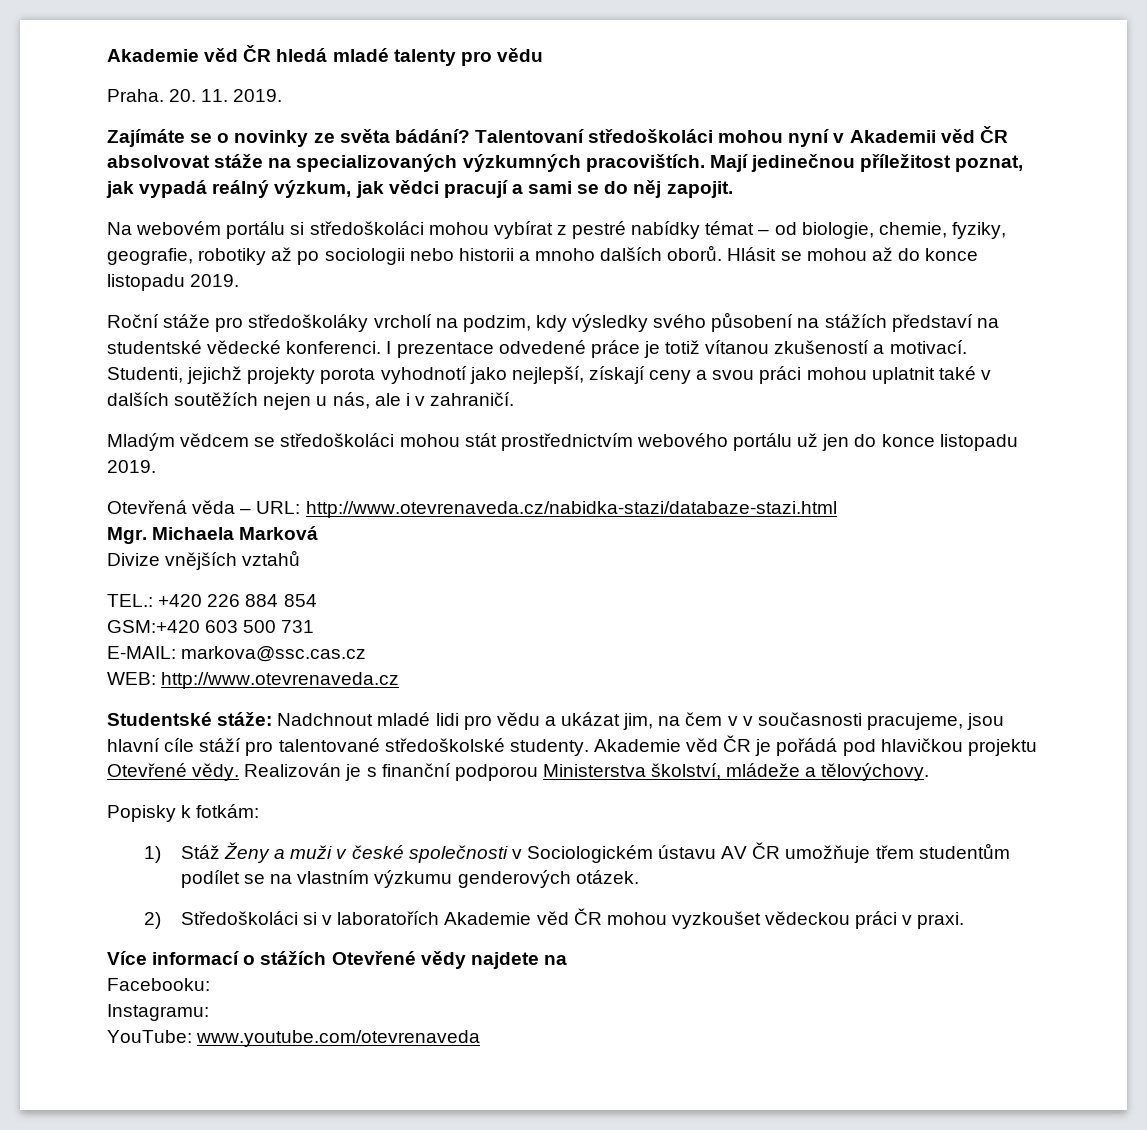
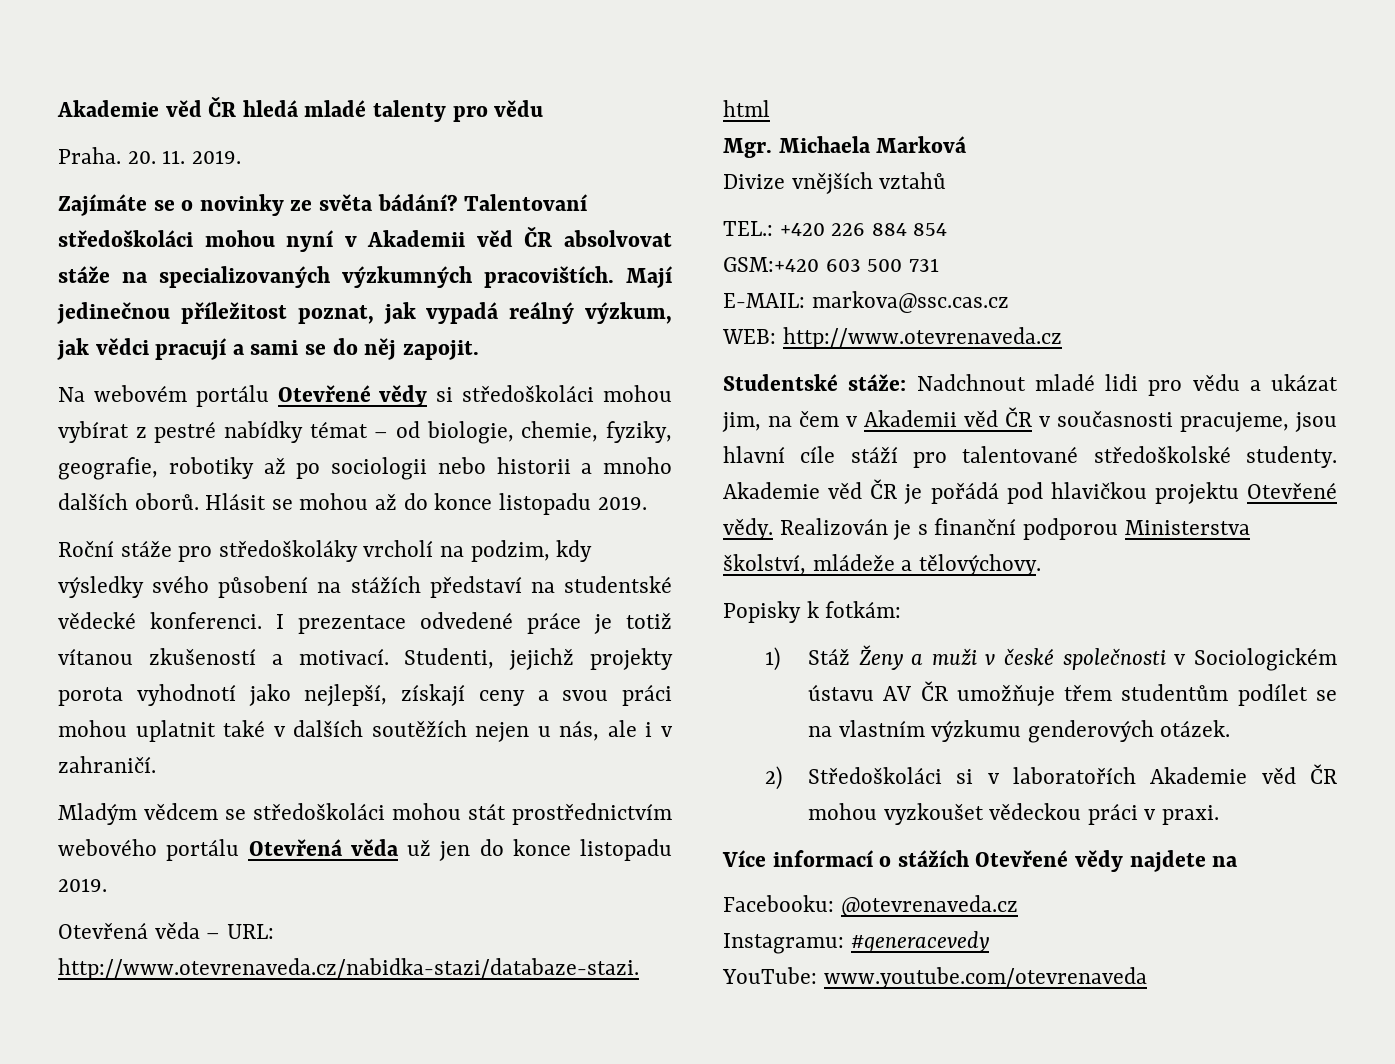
- Na webovém portálu si středoškoláci mohou vybírat z pestré nabídky témat – od biologie, chemie, fyziky, geografie, robotiky až po sociologii nebo historii a mnoho dalších oborů.
+ Na webovém portálu Otevřené vědy si středoškoláci mohou vybírat z pestré nabídky témat – od biologie, chemie, fyziky, geografie, robotiky až po sociologii nebo historii a mnoho dalších oborů.
- Mladým vědcem se středoškoláci mohou stát prostřednictvím webového portálu už jen do konce listopadu 2019.
+ Mladým vědcem se středoškoláci mohou stát prostřednictvím webového portálu Otevřená věda už jen do konce listopadu 2019.
- Studentské stáže: Nadchnout mladé lidi pro vědu a ukázat jim, na čem v v současnosti pracujeme, jsou hlavní cíle stáží pro talentované středoškolské studenty.
+ Studentské stáže: Nadchnout mladé lidi pro vědu a ukázat jim, na čem v Akademii věd ČR v současnosti pracujeme, jsou hlavní cíle stáží pro talentované středoškolské studenty.
- Facebooku:
+ Facebooku: @otevrenaveda.cz
- Instagramu:
+ Instagramu: #generacevedy

